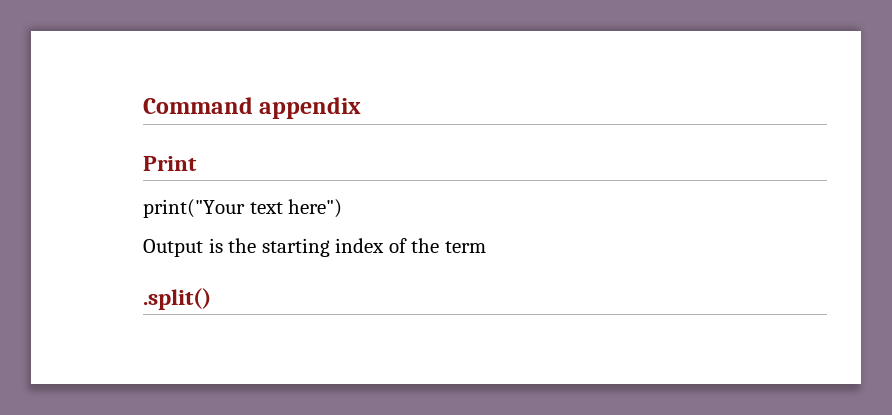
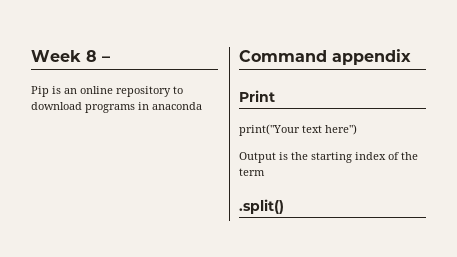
+ Week 8 –
+ Pip is an online repository to download programs in anaconda

